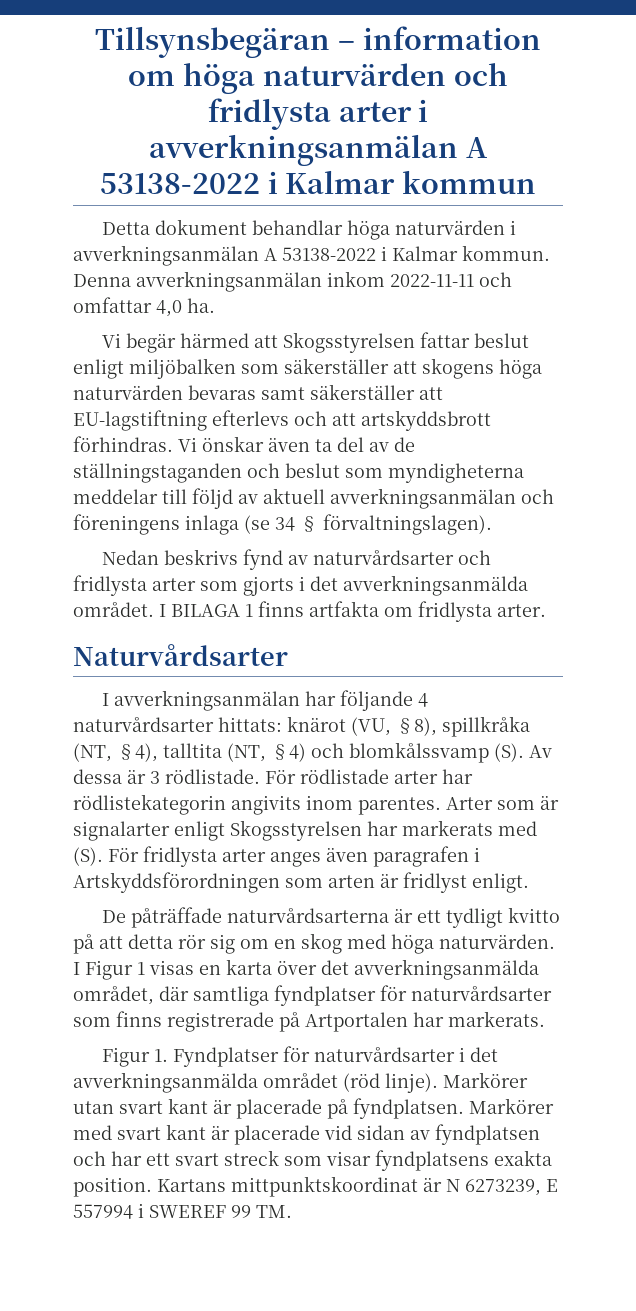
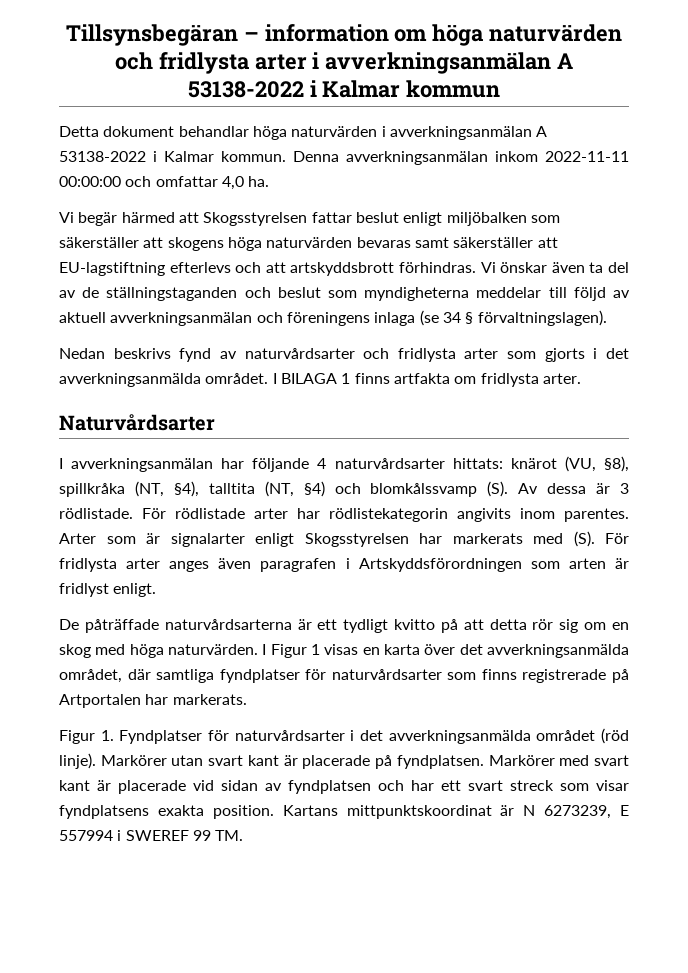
- Denna avverkningsanmälan inkom 2022-11-11 och omfattar 4,0 ha.
+ Denna avverkningsanmälan inkom 2022-11-11 00:00:00 och omfattar 4,0 ha.

